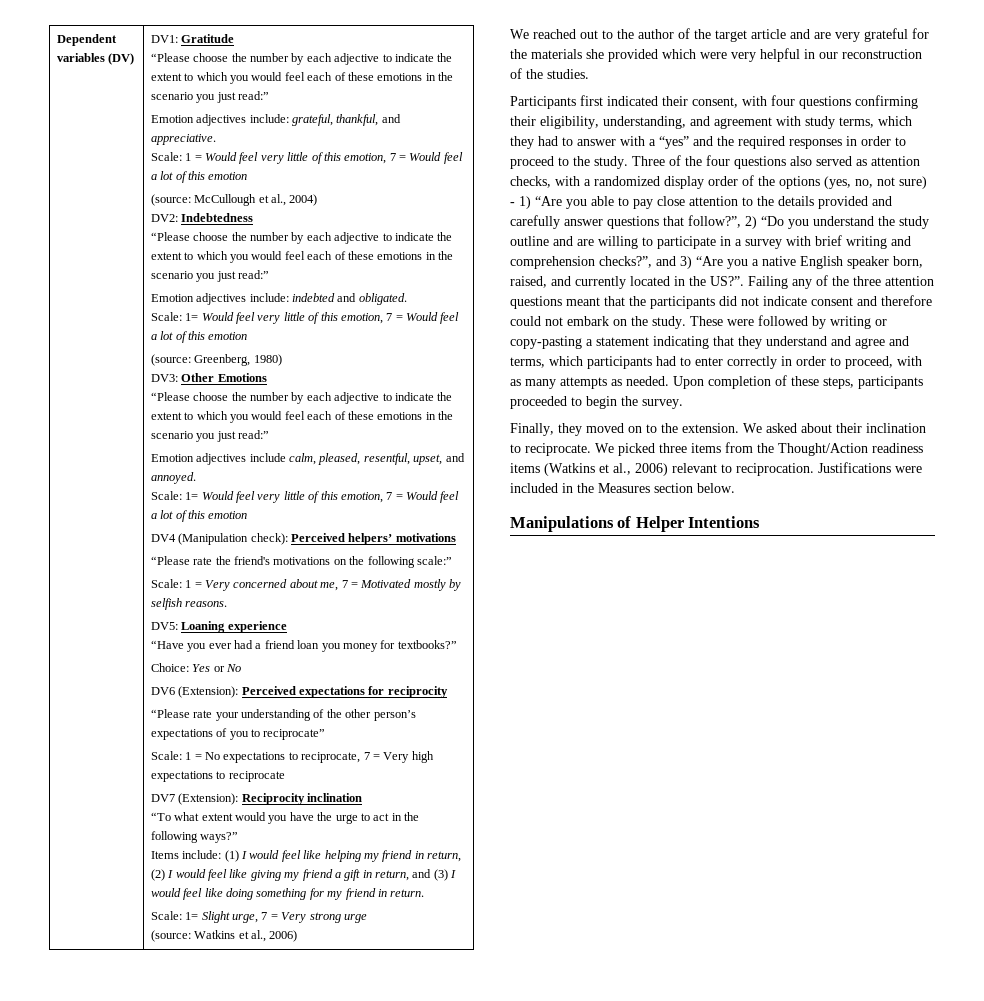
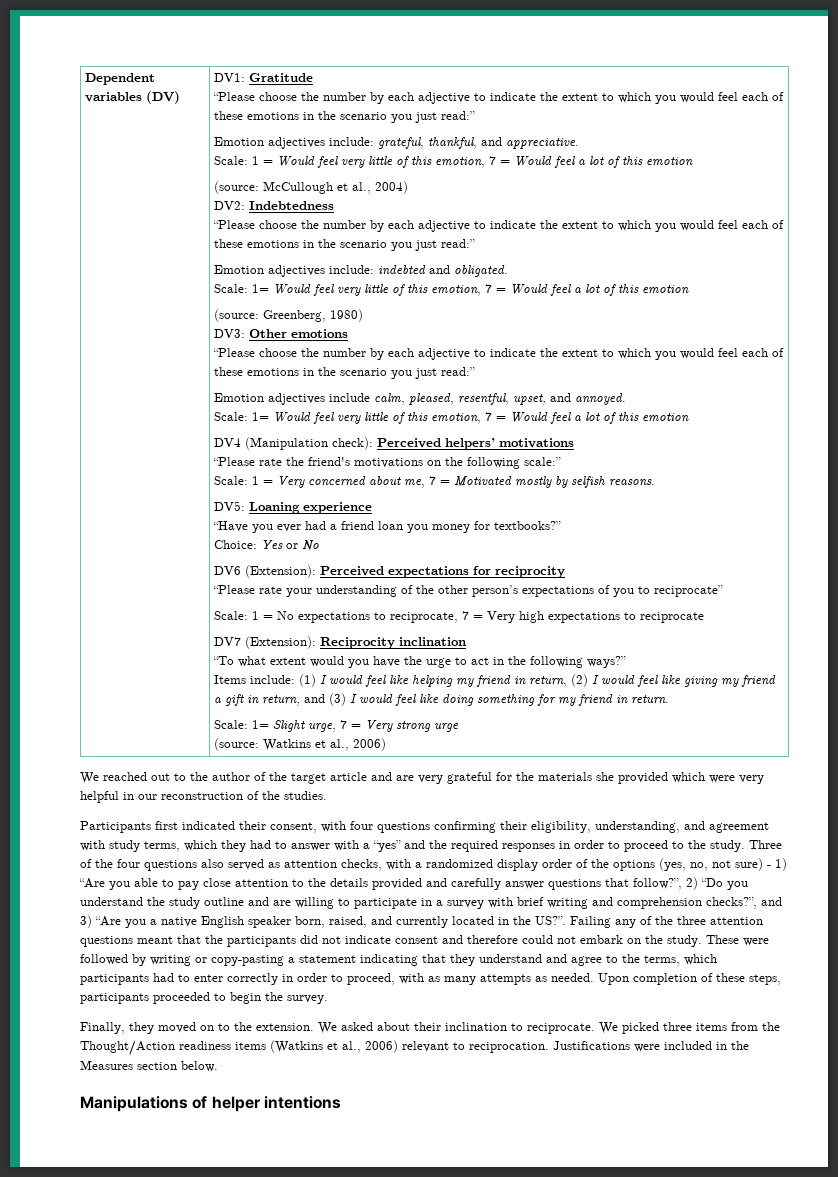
- DV3: Other Emotions
+ DV3: Other emotions
- These were followed by writing or copy-pasting a statement indicating that they understand and agree and terms, which participants had to enter correctly in order to proceed, with as many attempts as needed.
+ These were followed by writing or copy-pasting a statement indicating that they understand and agree to the terms, which participants had to enter correctly in order to proceed, with as many attempts as needed.
- Manipulations of Helper Intentions
+ Manipulations of helper intentions

